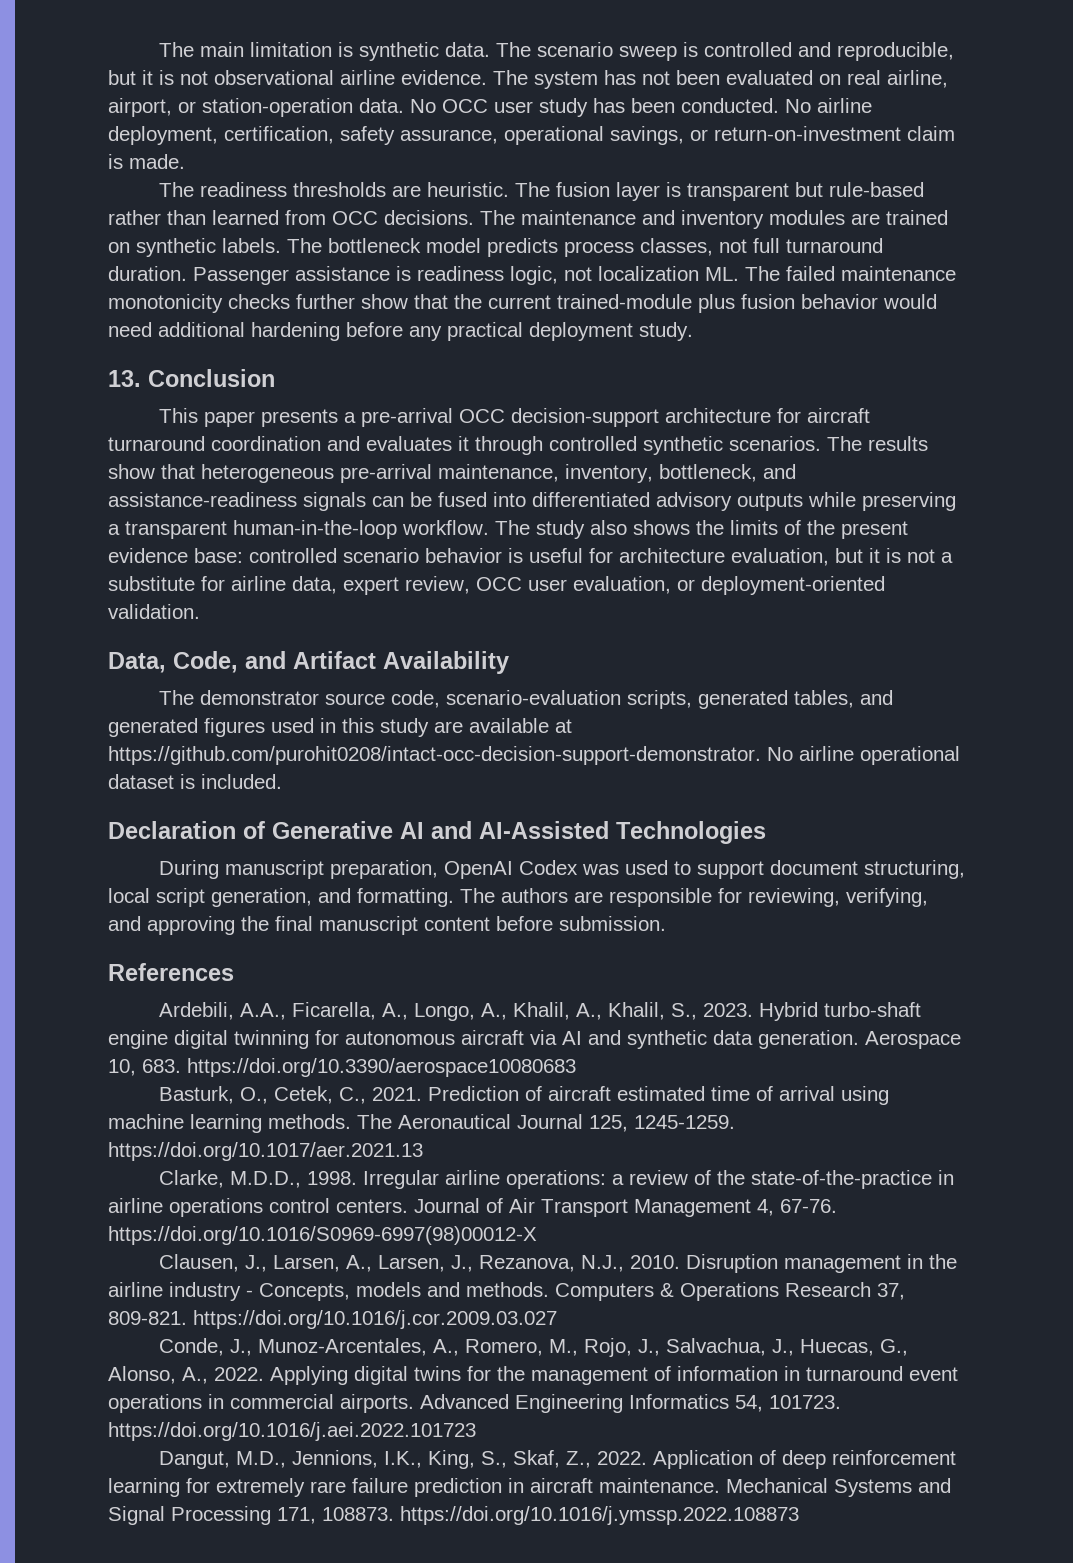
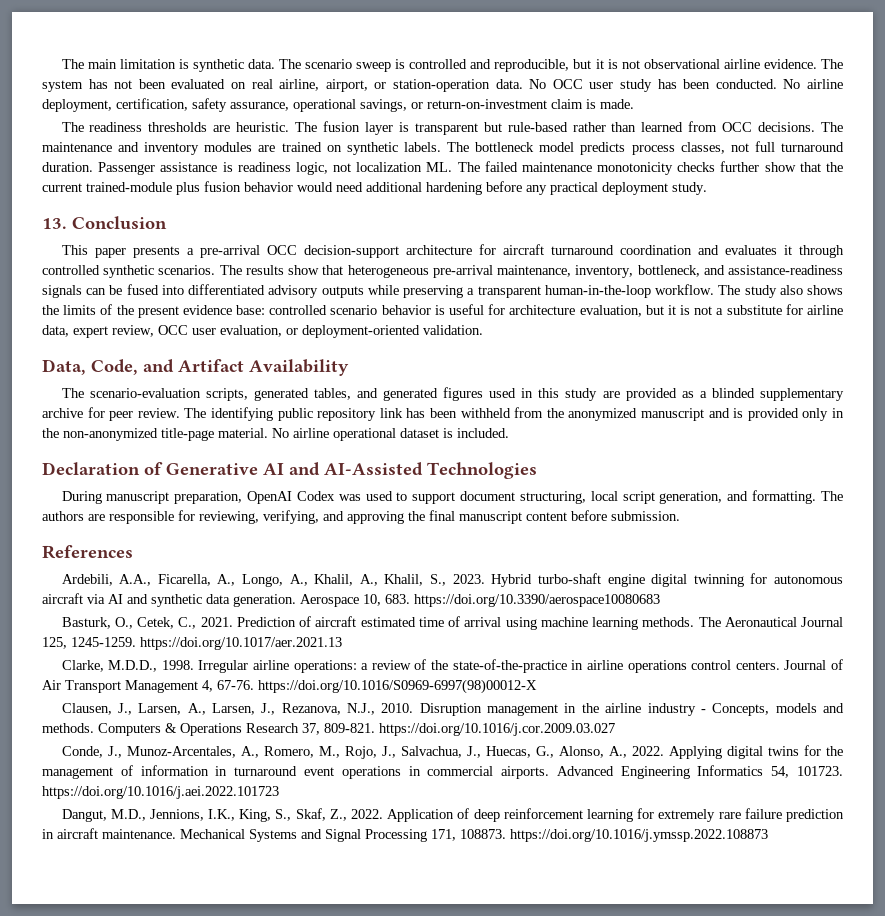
- The demonstrator source code, scenario-evaluation scripts, generated tables, and generated figures used in this study are available at https://github.com/purohit0208/intact-occ-decision-support-demonstrator. No airline operational dataset is included.
+ The scenario-evaluation scripts, generated tables, and generated figures used in this study are provided as a blinded supplementary archive for peer review. The identifying public repository link has been withheld from the anonymized manuscript and is provided only in the non-anonymized title-page material. No airline operational dataset is included.

